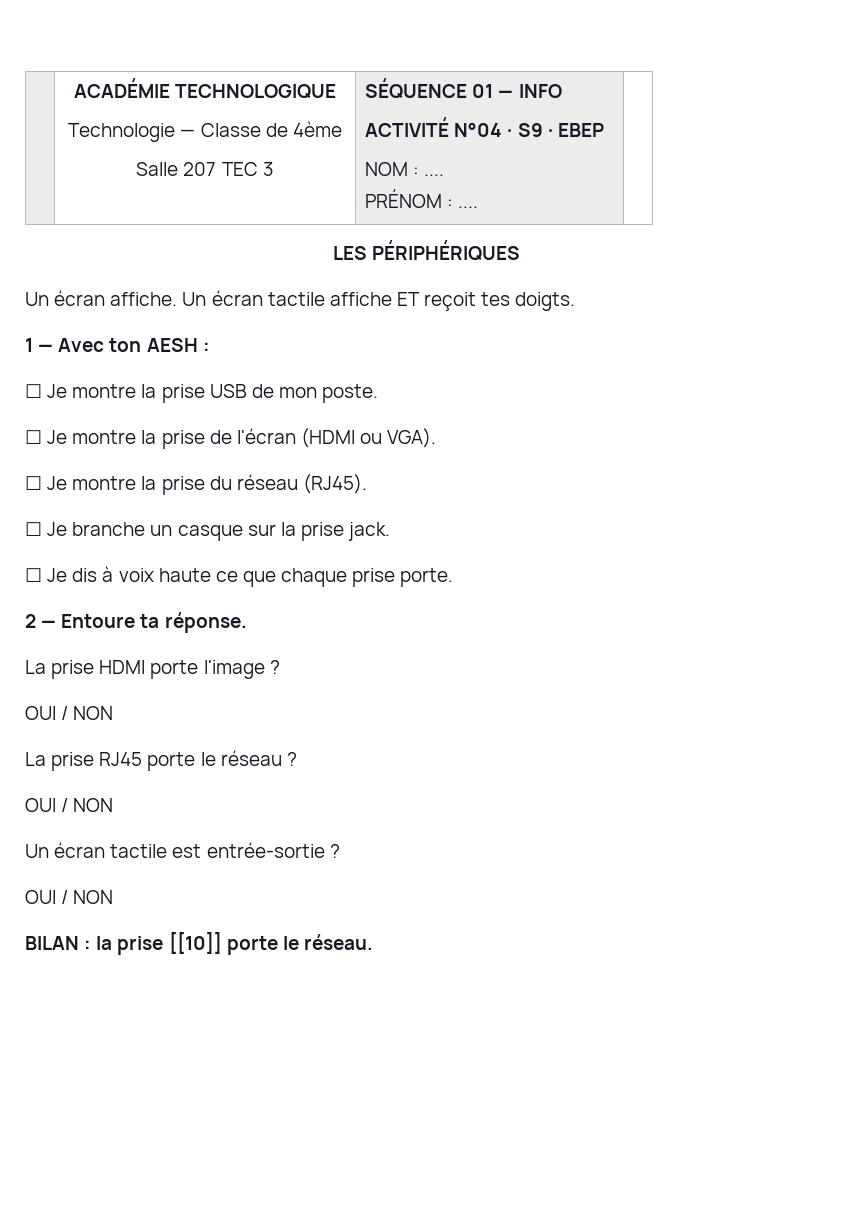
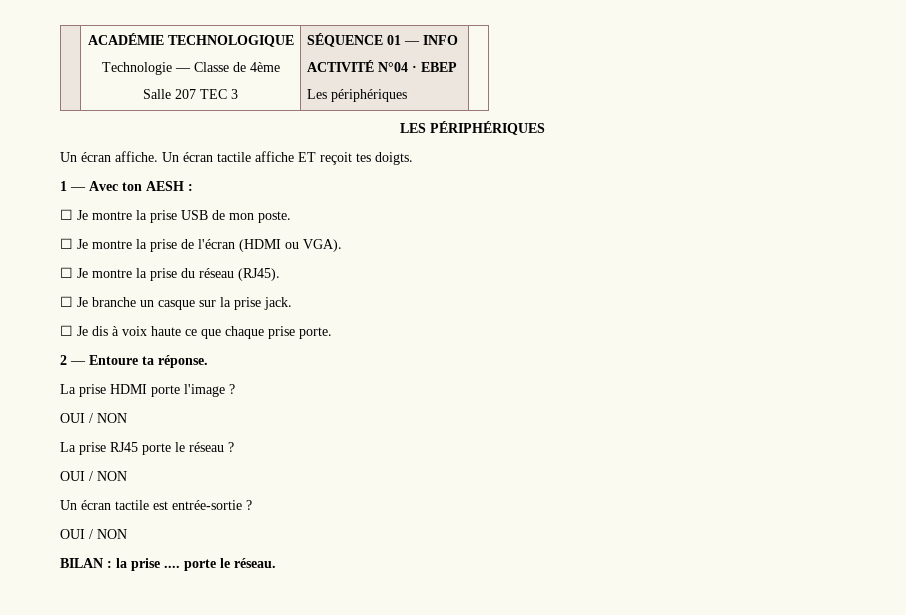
  | ACADÉMIE TECHNOLOGIQUE
  Technologie — Classe de 4ème
  Salle 207 TEC 3 | SÉQUENCE 01 — INFO
- ACTIVITÉ N°04 · S9 · EBEP
- NOM : ....
- PRÉNOM : .... |
+ ACTIVITÉ N°04 · EBEP
+ Les périphériques |
- BILAN : la prise [[10]] porte le réseau.
+ BILAN : la prise .... porte le réseau.

